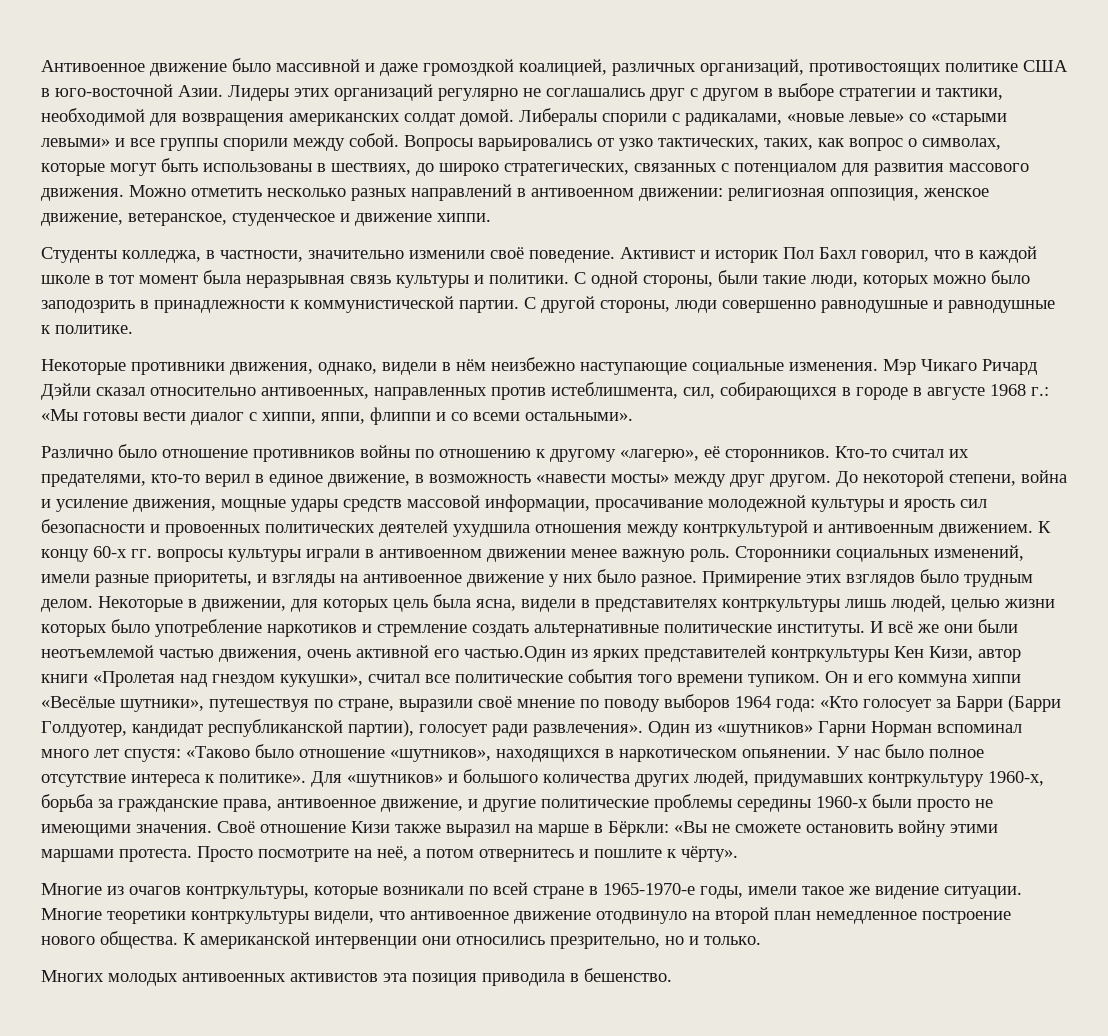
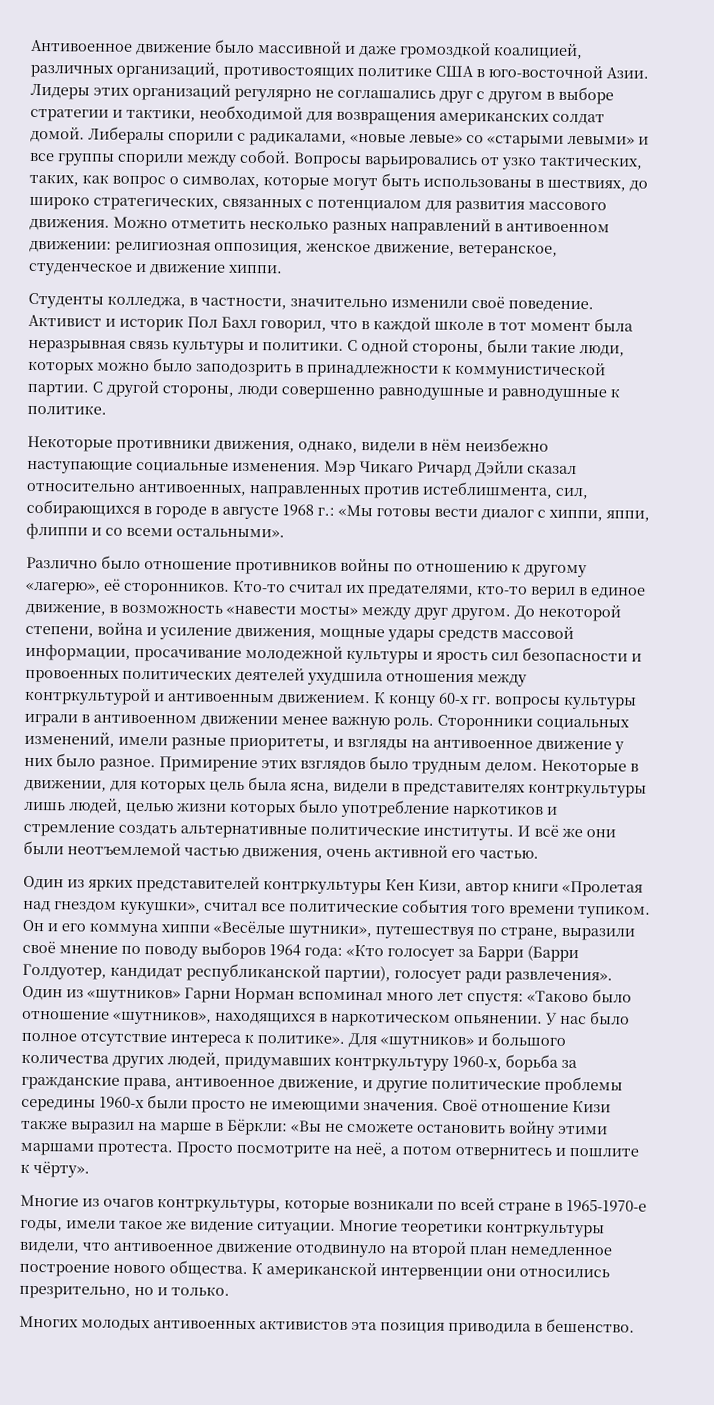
- И всё же они были неотъемлемой частью движения, очень активной его частью.Один из ярких представителей контркультуры Кен Кизи, автор книги «Пролетая над гнездом кукушки», считал все политические события того времени тупиком.
+ И всё же они были неотъемлемой частью движения, очень активной его частью.
+ Один из ярких представителей контркультуры Кен Кизи, автор книги «Пролетая над гнездом кукушки», считал все политические события того времени тупиком.

